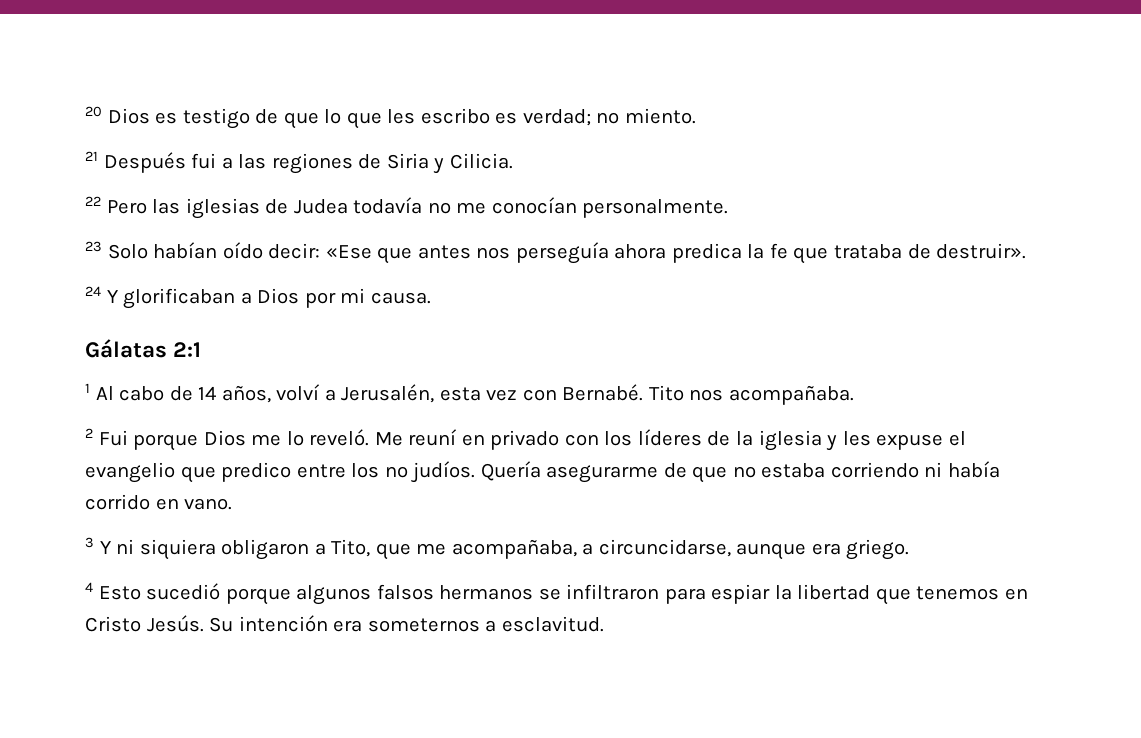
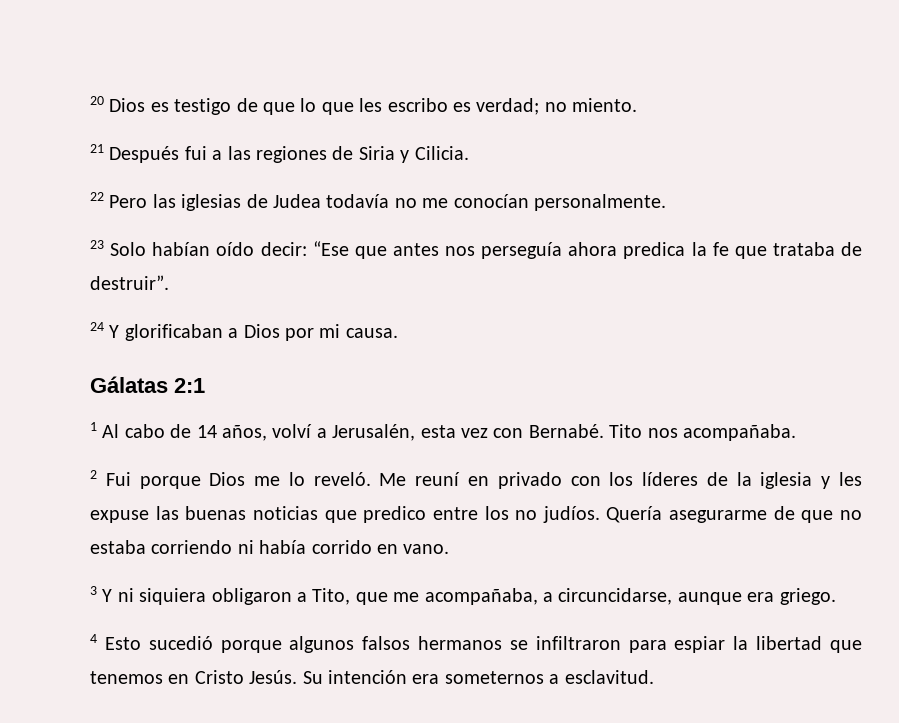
- 23 Solo habían oído decir: «Ese que antes nos perseguía ahora predica la fe que trataba de destruir».
+ 23 Solo habían oído decir: “Ese que antes nos perseguía ahora predica la fe que trataba de destruir”.
- Me reuní en privado con los líderes de la iglesia y les expuse el evangelio que predico entre los no judíos.
+ Me reuní en privado con los líderes de la iglesia y les expuse las buenas noticias que predico entre los no judíos.

